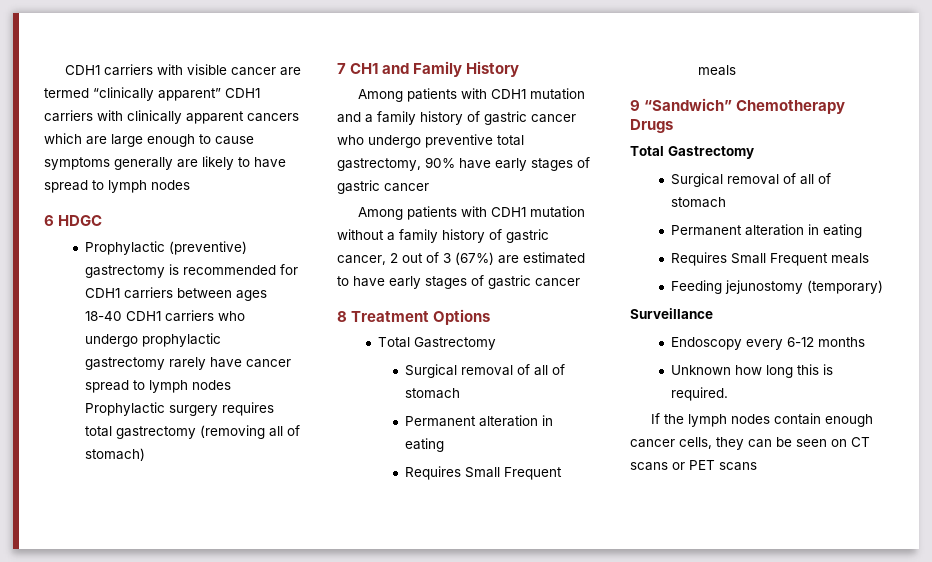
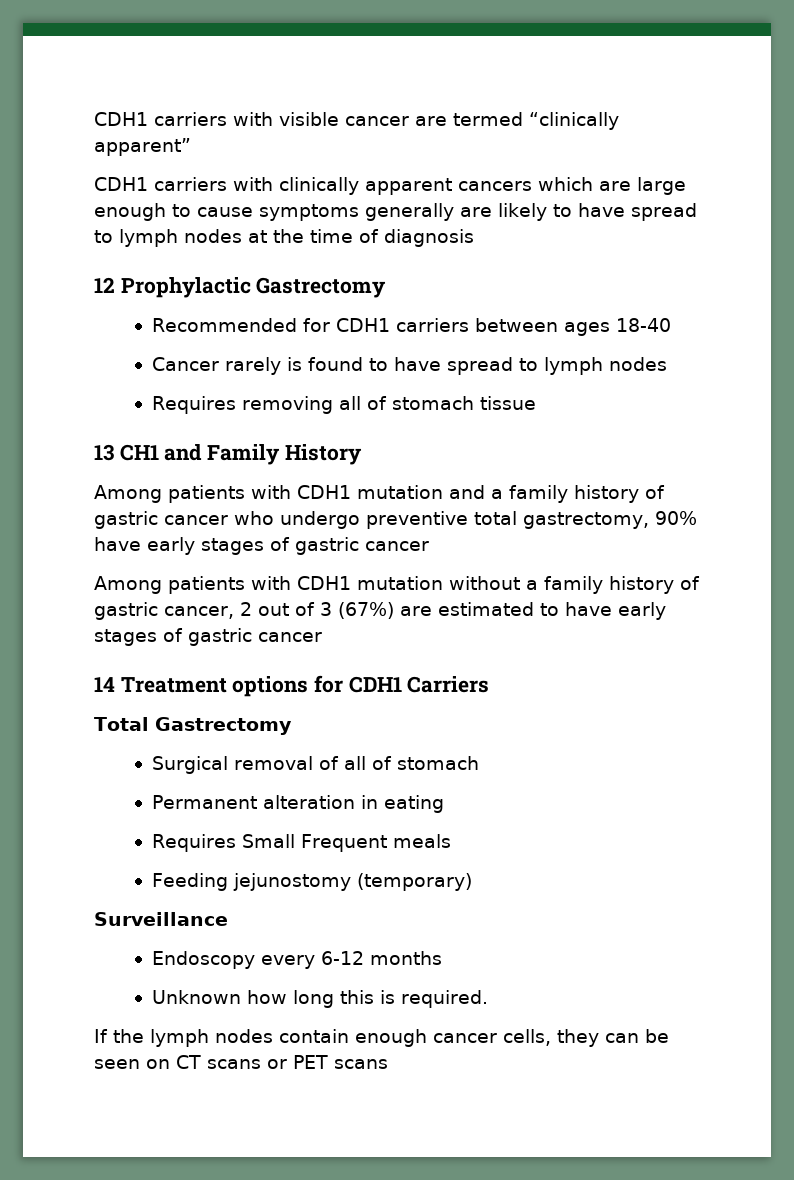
- CDH1 carriers with visible cancer are termed “clinically apparent” CDH1 carriers with clinically apparent cancers which are large enough to cause symptoms generally are likely to have spread to lymph nodes
- 6 HDGC
- Prophylactic (preventive) gastrectomy is recommended for CDH1 carriers between ages 18-40 CDH1 carriers who undergo prophylactic gastrectomy rarely have cancer spread to lymph nodes Prophylactic surgery requires total gastrectomy (removing all of stomach)
- 7 CH1 and Family History
+ CDH1 carriers with visible cancer are termed “clinically apparent”
+ CDH1 carriers with clinically apparent cancers which are large enough to cause symptoms generally are likely to have spread to lymph nodes at the time of diagnosis
+ 12 Prophylactic Gastrectomy
+ Recommended for CDH1 carriers between ages 18-40
+ Cancer rarely is found to have spread to lymph nodes
+ Requires removing all of stomach tissue
+ 13 CH1 and Family History
- 8 Treatment Options
- Total Gastrectomy
- Surgical removal of all of stomach
- Permanent alteration in eating
- Requires Small Frequent meals
- 9 “Sandwich” Chemotherapy Drugs
+ 14 Treatment options for CDH1 Carriers

